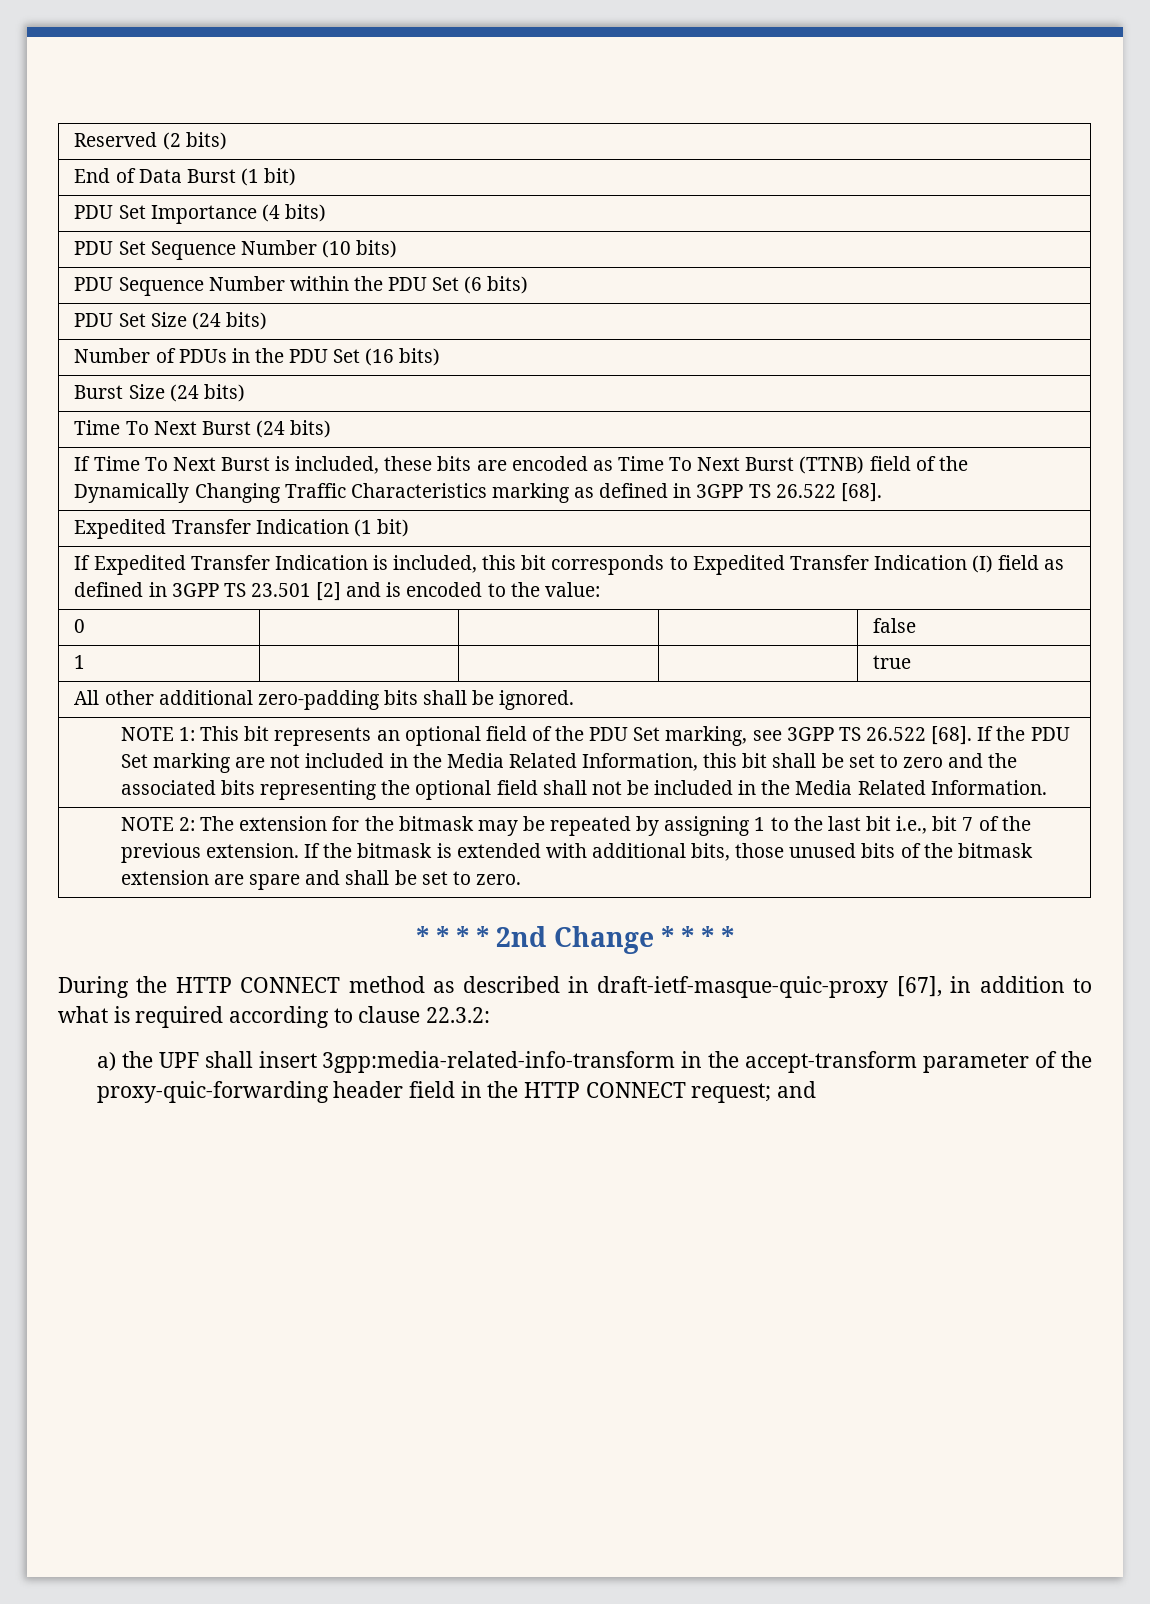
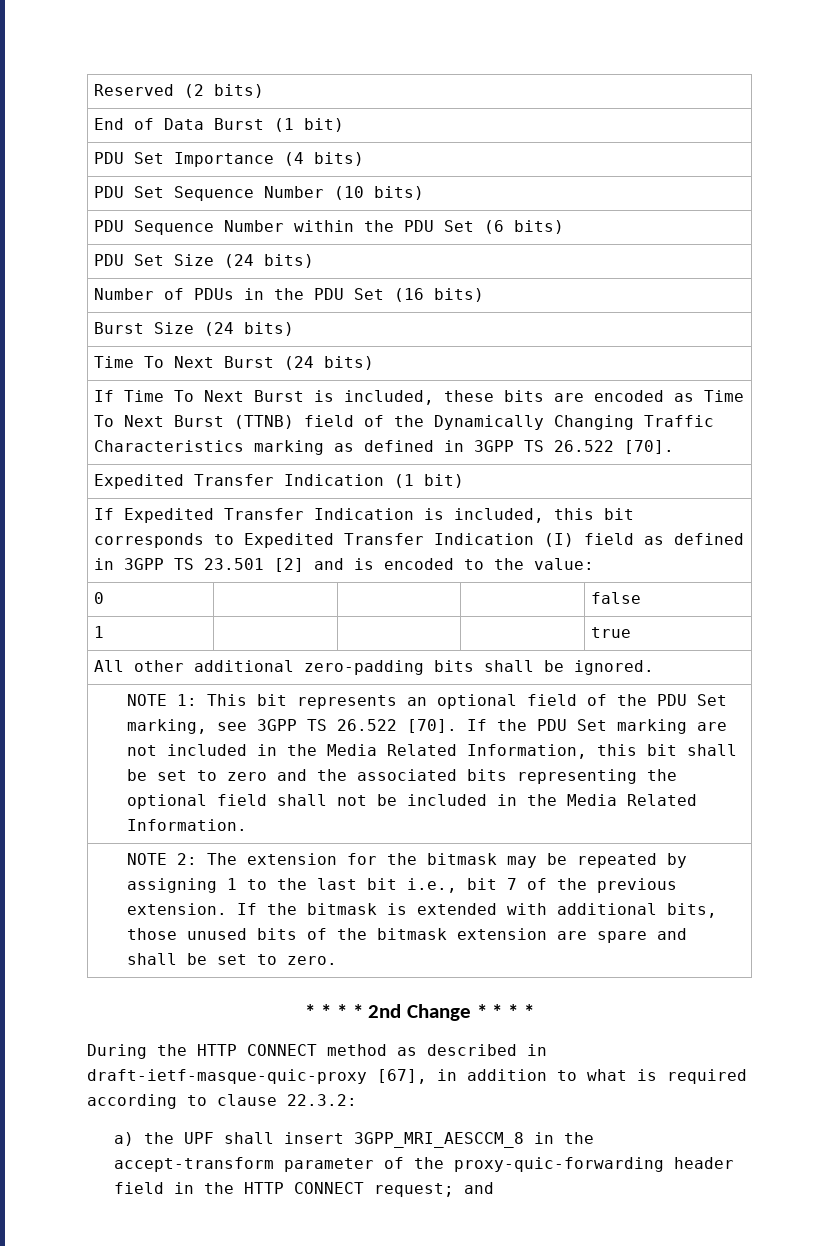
- If Time To Next Burst is included, these bits are encoded as Time To Next Burst (TTNB) field of the Dynamically Changing Traffic Characteristics marking as defined in 3GPP TS 26.522 [68].
+ If Time To Next Burst is included, these bits are encoded as Time To Next Burst (TTNB) field of the Dynamically Changing Traffic Characteristics marking as defined in 3GPP TS 26.522 [70].
- NOTE 1: This bit represents an optional field of the PDU Set marking, see 3GPP TS 26.522 [68].
+ NOTE 1: This bit represents an optional field of the PDU Set marking, see 3GPP TS 26.522 [70].
- a) the UPF shall insert 3gpp:media-related-info-transform in the accept-transform parameter of the proxy-quic-forwarding header field in the HTTP CONNECT request; and
+ a) the UPF shall insert 3GPP_MRI_AESCCM_8 in the accept-transform parameter of the proxy-quic-forwarding header field in the HTTP CONNECT request; and

